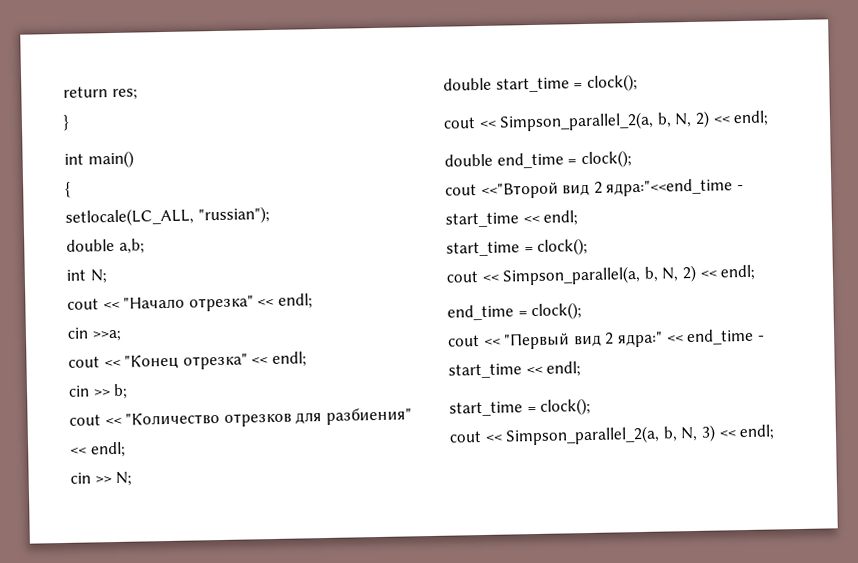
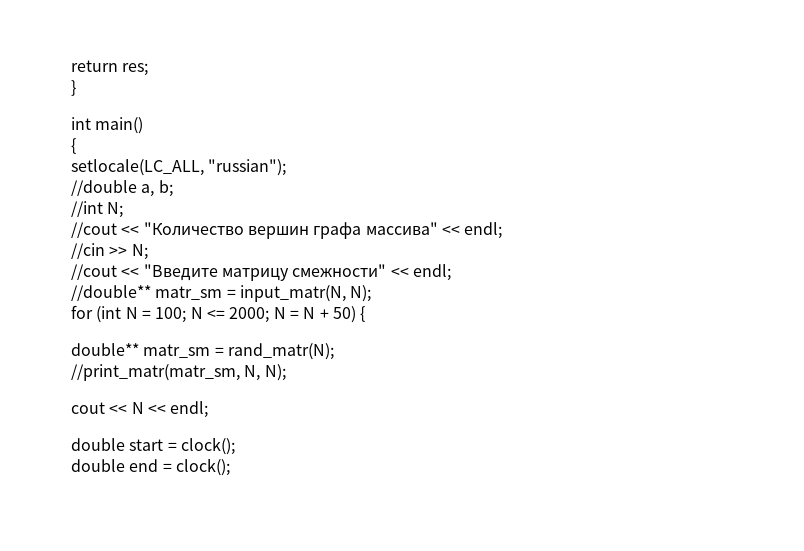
- double a,b;
- int N;
- cout << "Начало отрезка" << endl;
- cin >>a;
- cout << "Конец отрезка" << endl;
- cin >> b;
- cout << "Количество отрезков для разбиения" << endl;
- cin >> N;
- double start_time = clock();
- cout << Simpson_parallel_2(a, b, N, 2) << endl;
+ //double a, b;
+ //int N;
+ //cout << "Количество вершин графа массива" << endl;
+ //cin >> N;
+ //cout << "Введите матрицу смежности" << endl;
+ //double** matr_sm = input_matr(N, N);
+ for (int N = 100; N <= 2000; N = N + 50) {
+ double** matr_sm = rand_matr(N);
+ //print_matr(matr_sm, N, N);
+ cout << N << endl;
- double end_time = clock();
- cout <<"Второй вид 2 ядра:"<<end_time - start_time << endl;
- start_time = clock();
- cout << Simpson_parallel(a, b, N, 2) << endl;
- end_time = clock();
- cout << "Первый вид 2 ядра:" << end_time - start_time << endl;
- start_time = clock();
- cout << Simpson_parallel_2(a, b, N, 3) << endl;
+ double start = clock();
+ double end = clock();

